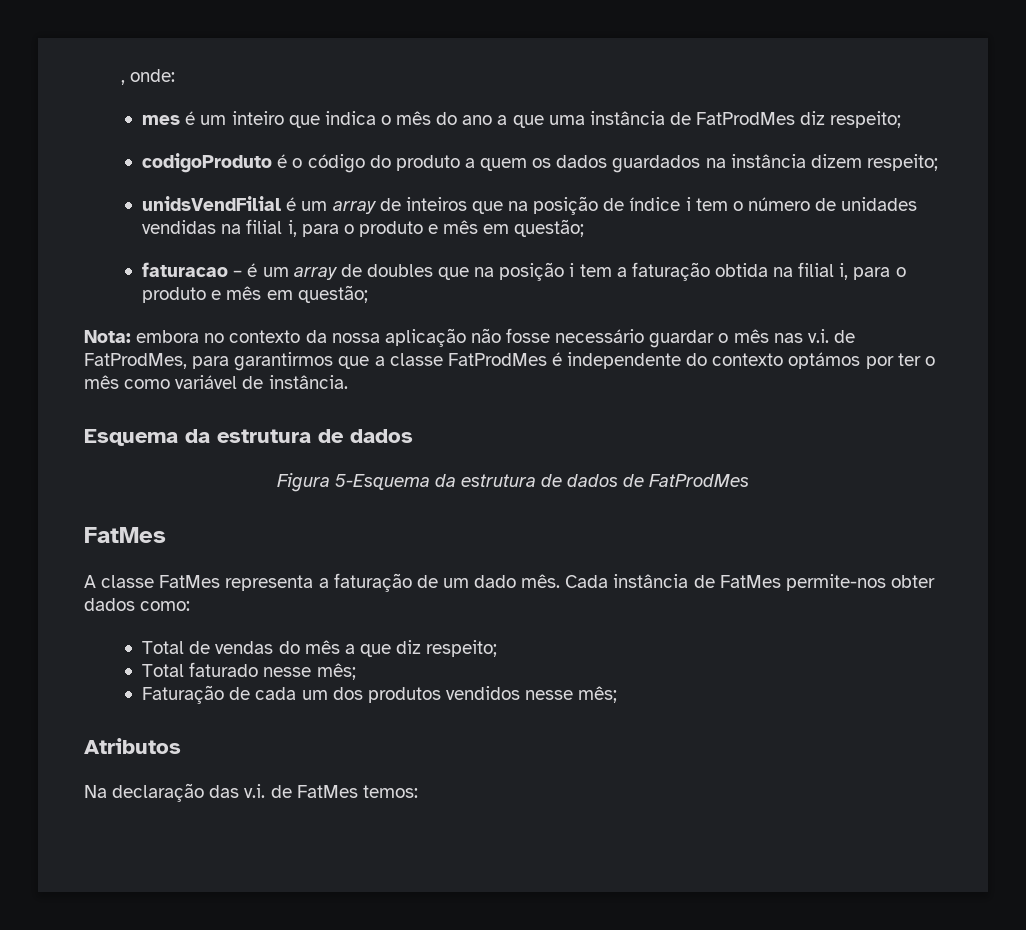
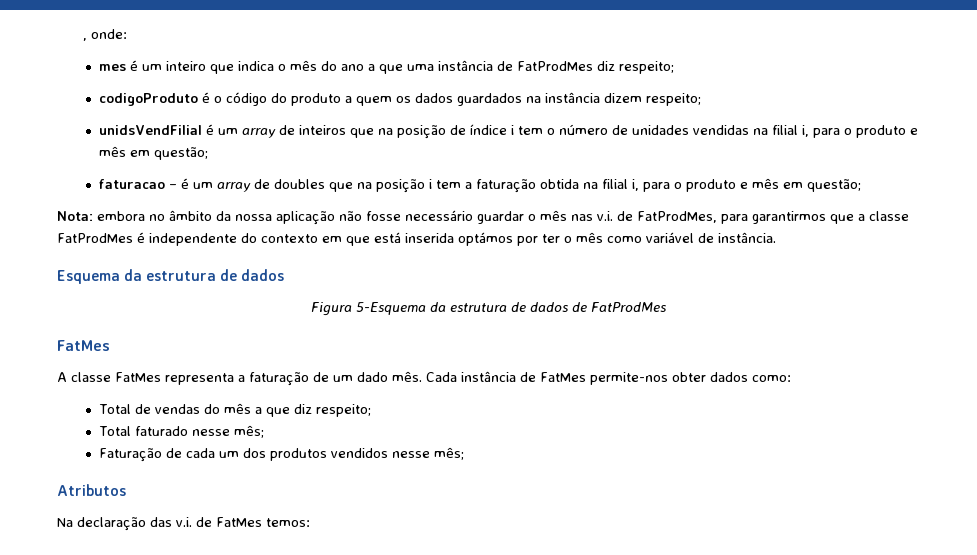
- Nota: embora no contexto da nossa aplicação não fosse necessário guardar o mês nas v.i. de FatProdMes, para garantirmos que a classe FatProdMes é independente do contexto optámos por ter o mês como variável de instância.
+ Nota: embora no âmbito da nossa aplicação não fosse necessário guardar o mês nas v.i. de FatProdMes, para garantirmos que a classe FatProdMes é independente do contexto em que está inserida optámos por ter o mês como variável de instância.

